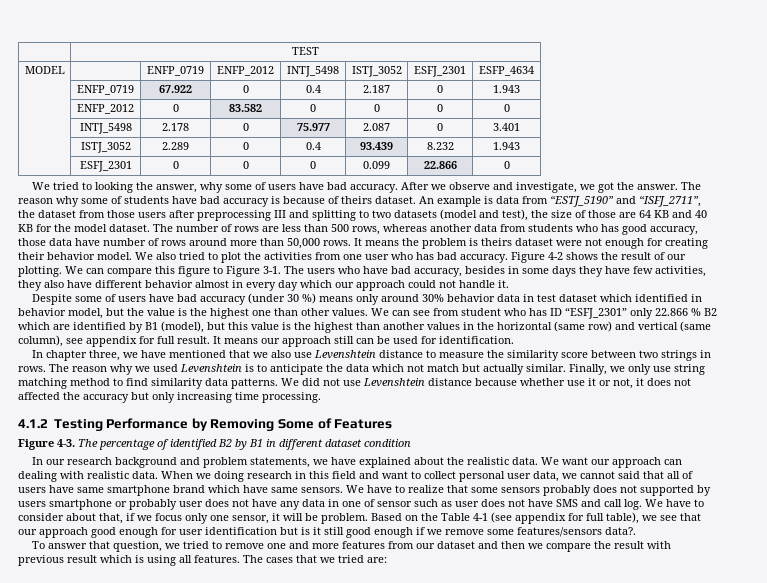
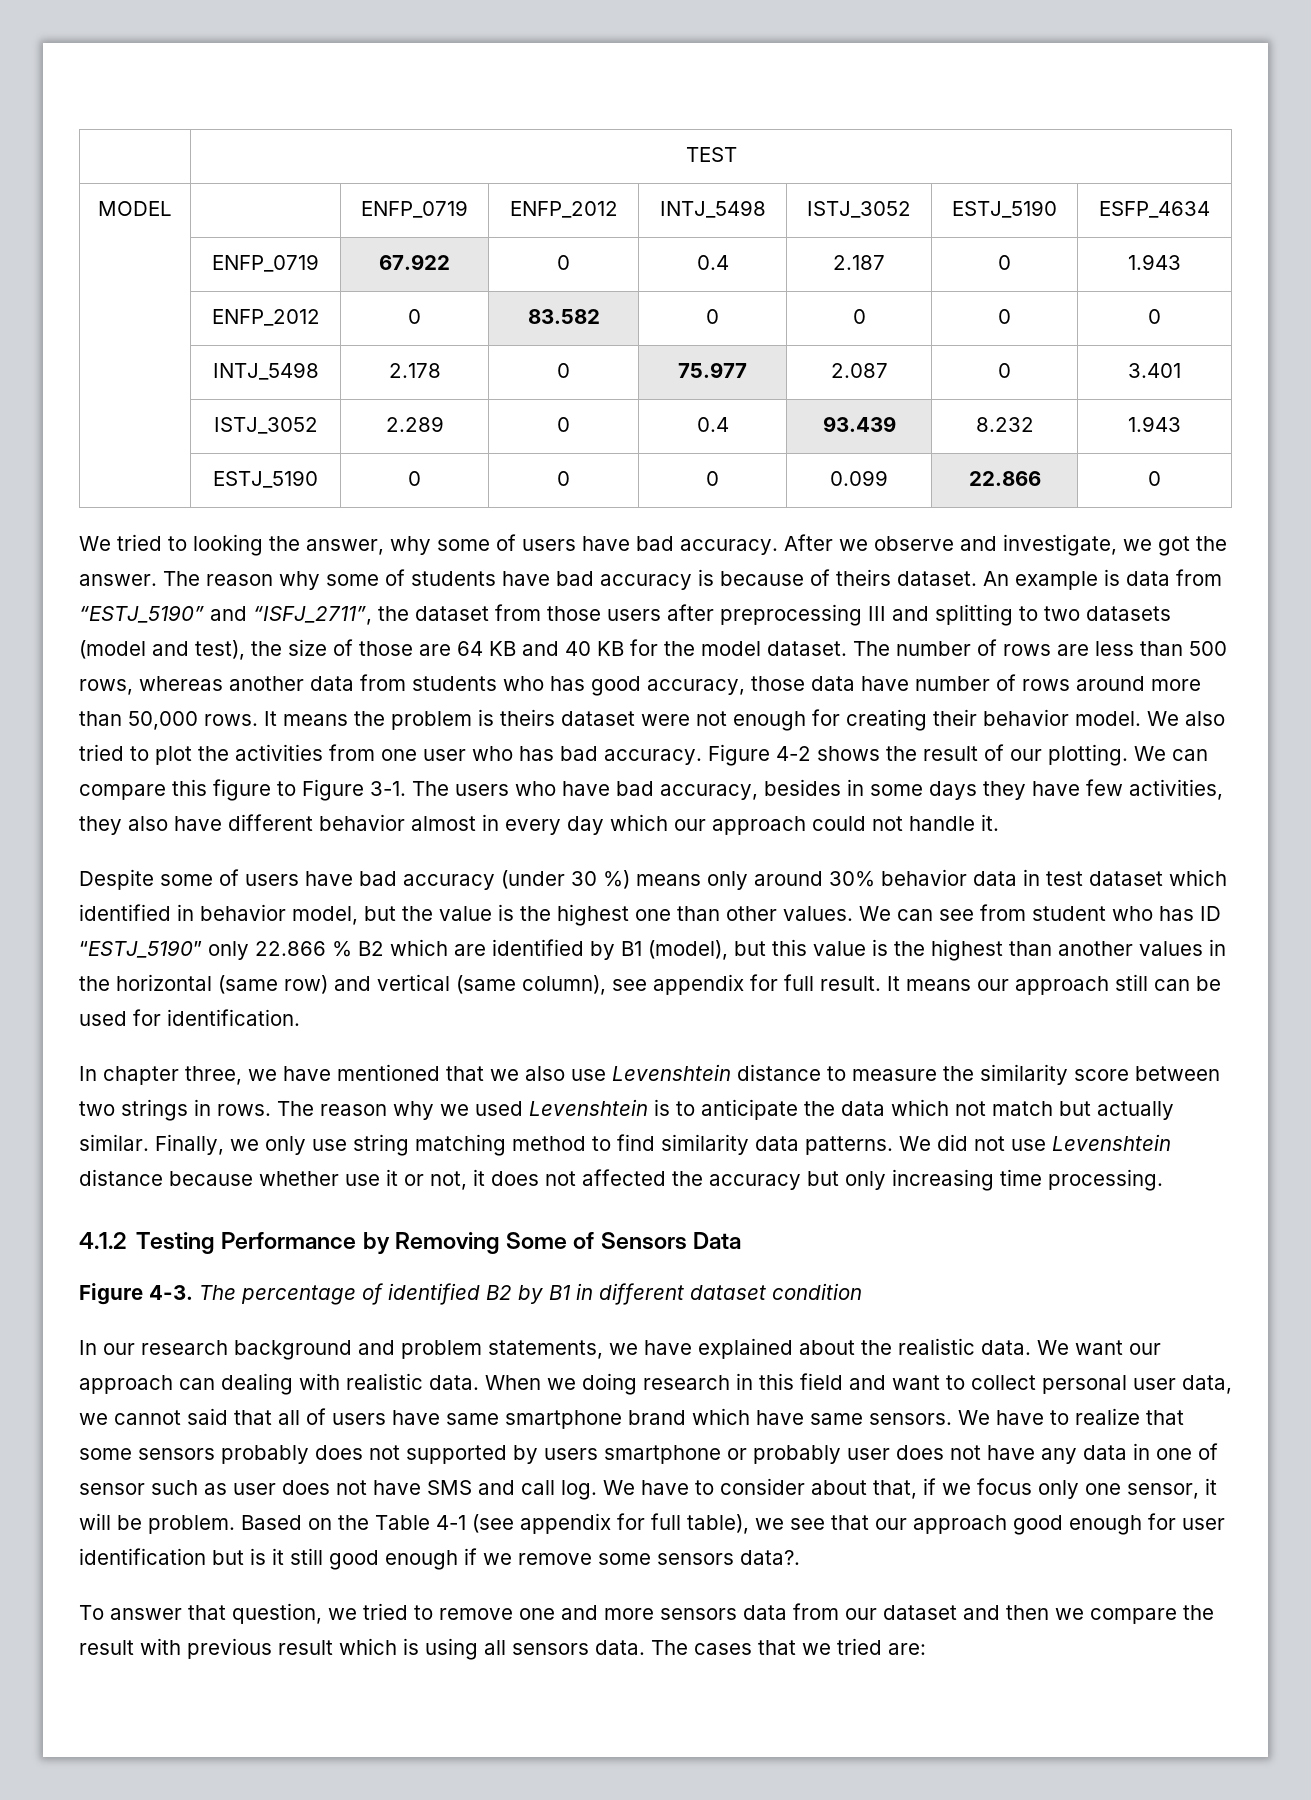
- MODEL | | ENFP_0719 | ENFP_2012 | INTJ_5498 | ISTJ_3052 | ESFJ_2301 | ESFP_4634
+ MODEL | | ENFP_0719 | ENFP_2012 | INTJ_5498 | ISTJ_3052 | ESTJ_5190 | ESFP_4634
- | ESFJ_2301 | 0 | 0 | 0 | 0.099 | 22.866 | 0
+ | ESTJ_5190 | 0 | 0 | 0 | 0.099 | 22.866 | 0
- We can see from student who has ID “ESFJ_2301” only 22.866 % B2 which are identified by B1 (model), but this value is the highest than another values in the horizontal (same row) and vertical (same column), see appendix for full result.
+ We can see from student who has ID “ESTJ_5190” only 22.866 % B2 which are identified by B1 (model), but this value is the highest than another values in the horizontal (same row) and vertical (same column), see appendix for full result.
- 4.1.2 Testing Performance by Removing Some of Features
+ 4.1.2 Testing Performance by Removing Some of Sensors Data
- Based on the Table 4-1 (see appendix for full table), we see that our approach good enough for user identification but is it still good enough if we remove some features/sensors data?.
+ Based on the Table 4-1 (see appendix for full table), we see that our approach good enough for user identification but is it still good enough if we remove some sensors data?.
- To answer that question, we tried to remove one and more features from our dataset and then we compare the result with previous result which is using all features.
+ To answer that question, we tried to remove one and more sensors data from our dataset and then we compare the result with previous result which is using all sensors data.

